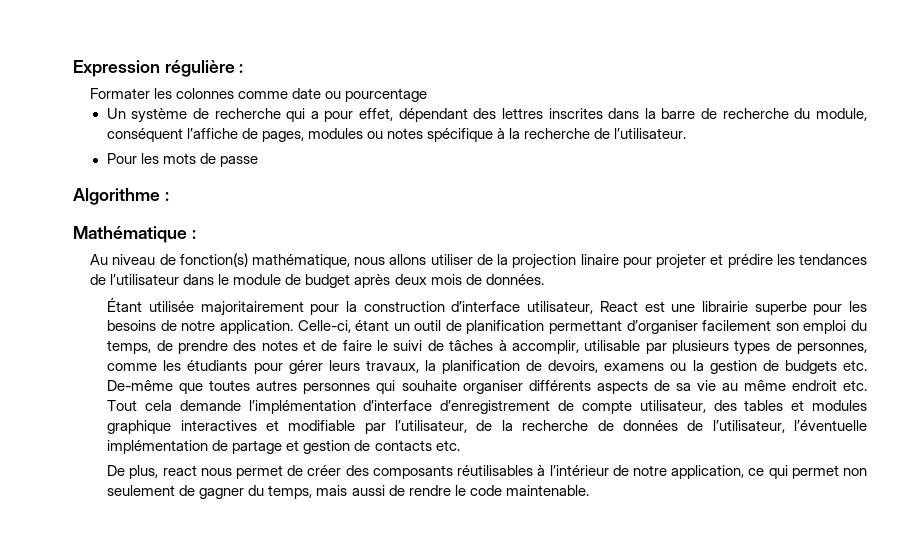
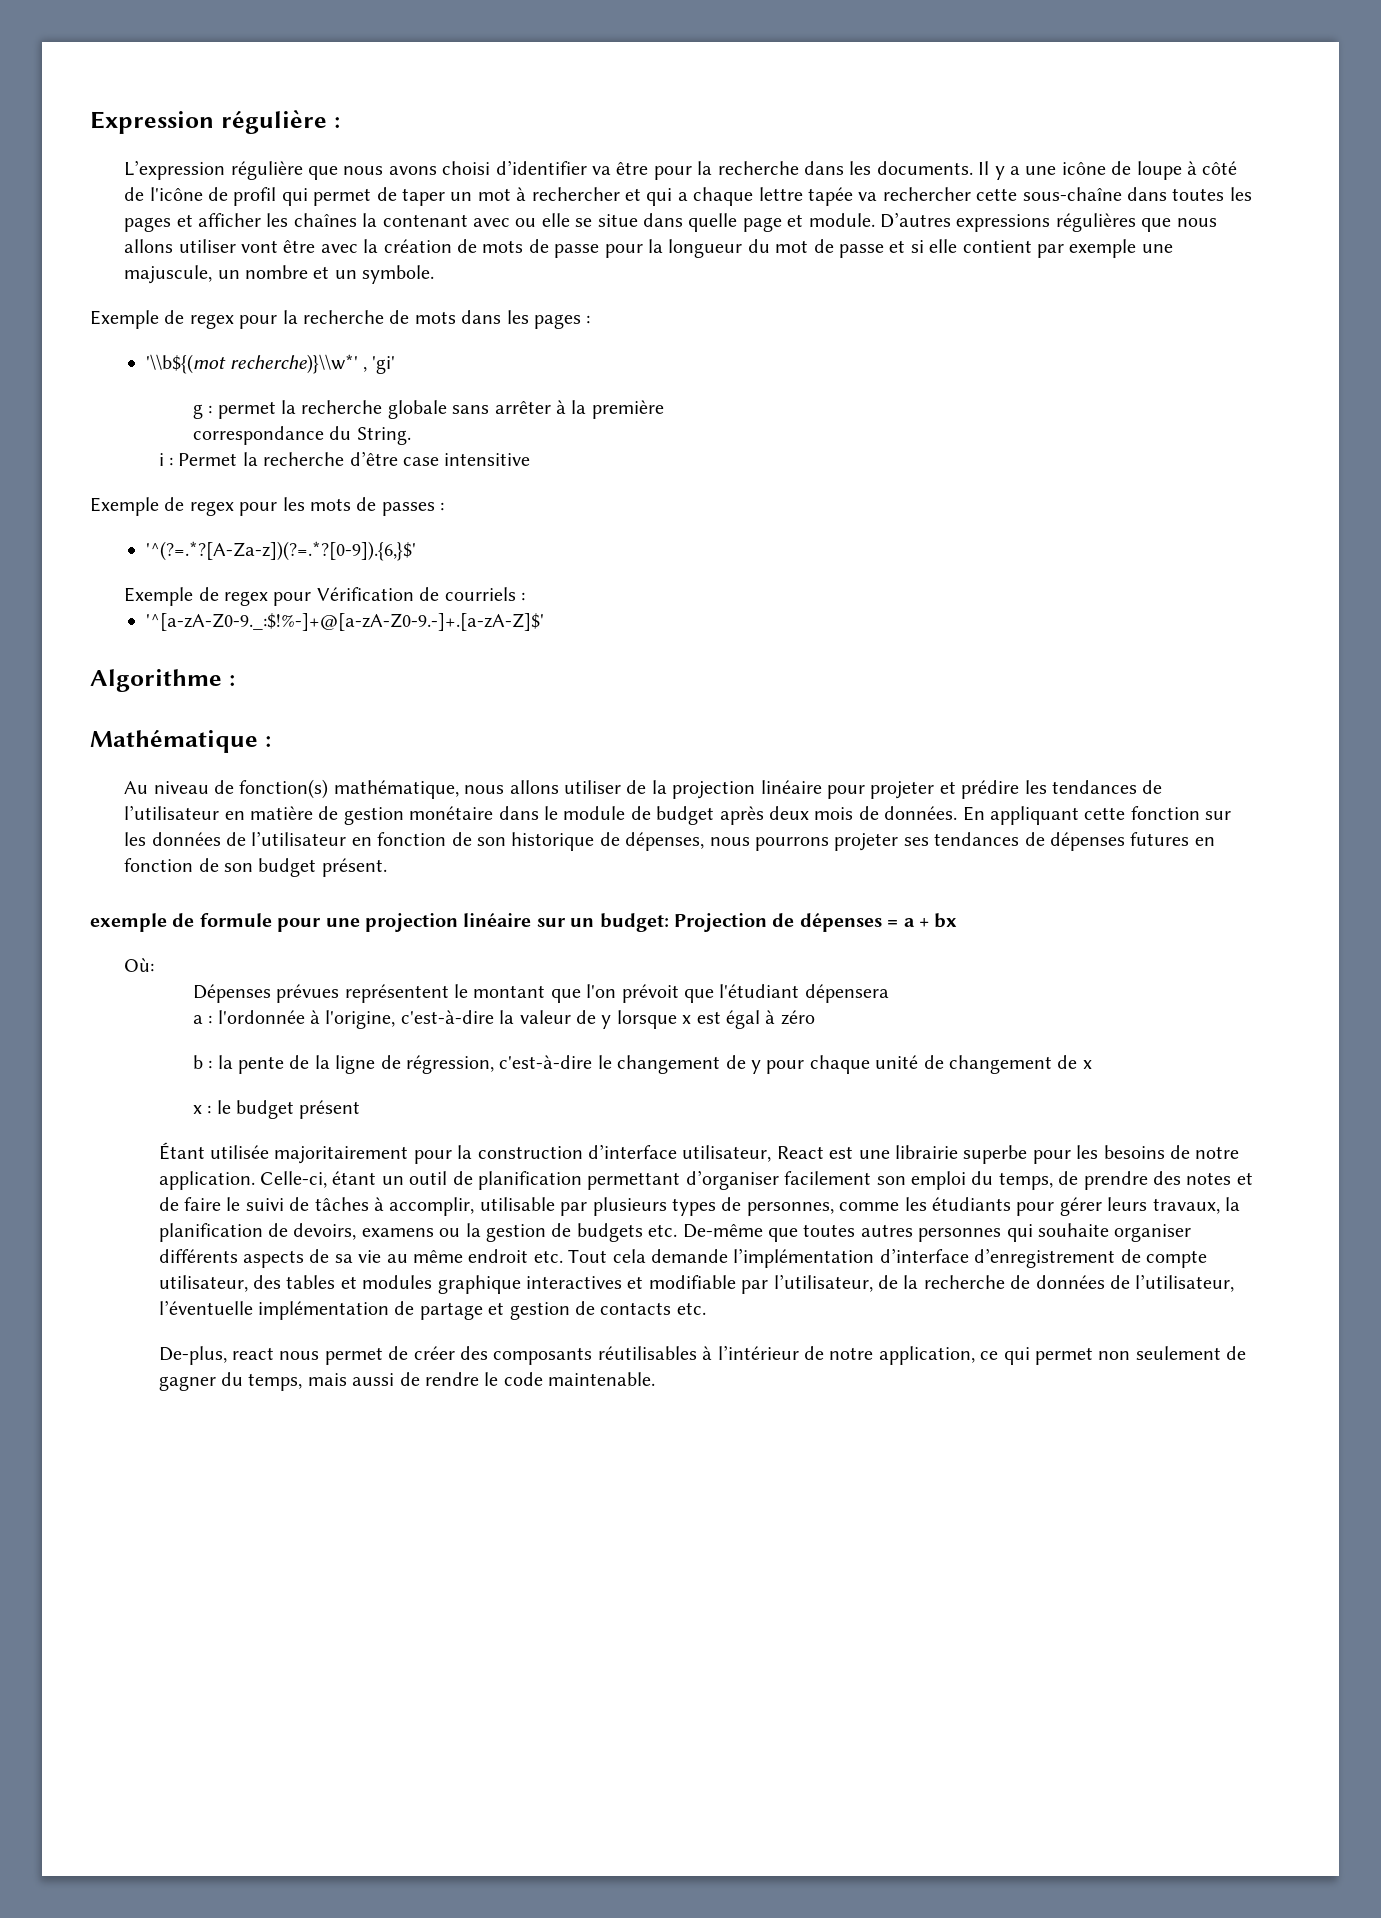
- Formater les colonnes comme date ou pourcentage
- Un système de recherche qui a pour effet, dépendant des lettres inscrites dans la barre de recherche du module, conséquent l’affiche de pages, modules ou notes spécifique à la recherche de l’utilisateur.
- Pour les mots de passe
+ L’expression régulière que nous avons choisi d’identifier va être pour la recherche dans les documents. Il y a une icône de loupe à côté de l'icône de profil qui permet de taper un mot à rechercher et qui a chaque lettre tapée va rechercher cette sous-chaîne dans toutes les pages et afficher les chaînes la contenant avec ou elle se situe dans quelle page et module. D’autres expressions régulières que nous allons utiliser vont être avec la création de mots de passe pour la longueur du mot de passe et si elle contient par exemple une majuscule, un nombre et un symbole.
+ Exemple de regex pour la recherche de mots dans les pages :
+ '\\b${(mot recherche)}\\w*' , 'gi'
+ g : permet la recherche globale sans arrêter à la première
+ correspondance du String.
+ i : Permet la recherche d’être case intensitive
+ Exemple de regex pour les mots de passes :
+ '^(?=.*?[A-Za-z])(?=.*?[0-9]).{6,}$'
+ Exemple de regex pour Vérification de courriels :
+ '^[a-zA-Z0-9._:$!%-]+@[a-zA-Z0-9.-]+.[a-zA-Z]$'
- Au niveau de fonction(s) mathématique, nous allons utiliser de la projection linaire pour projeter et prédire les tendances de l’utilisateur dans le module de budget après deux mois de données.
+ Au niveau de fonction(s) mathématique, nous allons utiliser de la projection linéaire pour projeter et prédire les tendances de l’utilisateur en matière de gestion monétaire dans le module de budget après deux mois de données. En appliquant cette fonction sur les données de l’utilisateur en fonction de son historique de dépenses, nous pourrons projeter ses tendances de dépenses futures en fonction de son budget présent.
+ exemple de formule pour une projection linéaire sur un budget: Projection de dépenses = a + bx
+ Où:
+ Dépenses prévues représentent le montant que l'on prévoit que l'étudiant dépensera
+ a : l'ordonnée à l'origine, c'est-à-dire la valeur de y lorsque x est égal à zéro
+ b : la pente de la ligne de régression, c'est-à-dire le changement de y pour chaque unité de changement de x
+ x : le budget présent
- De plus, react nous permet de créer des composants réutilisables à l’intérieur de notre application, ce qui permet non seulement de gagner du temps, mais aussi de rendre le code maintenable.
+ De-plus, react nous permet de créer des composants réutilisables à l’intérieur de notre application, ce qui permet non seulement de gagner du temps, mais aussi de rendre le code maintenable.

